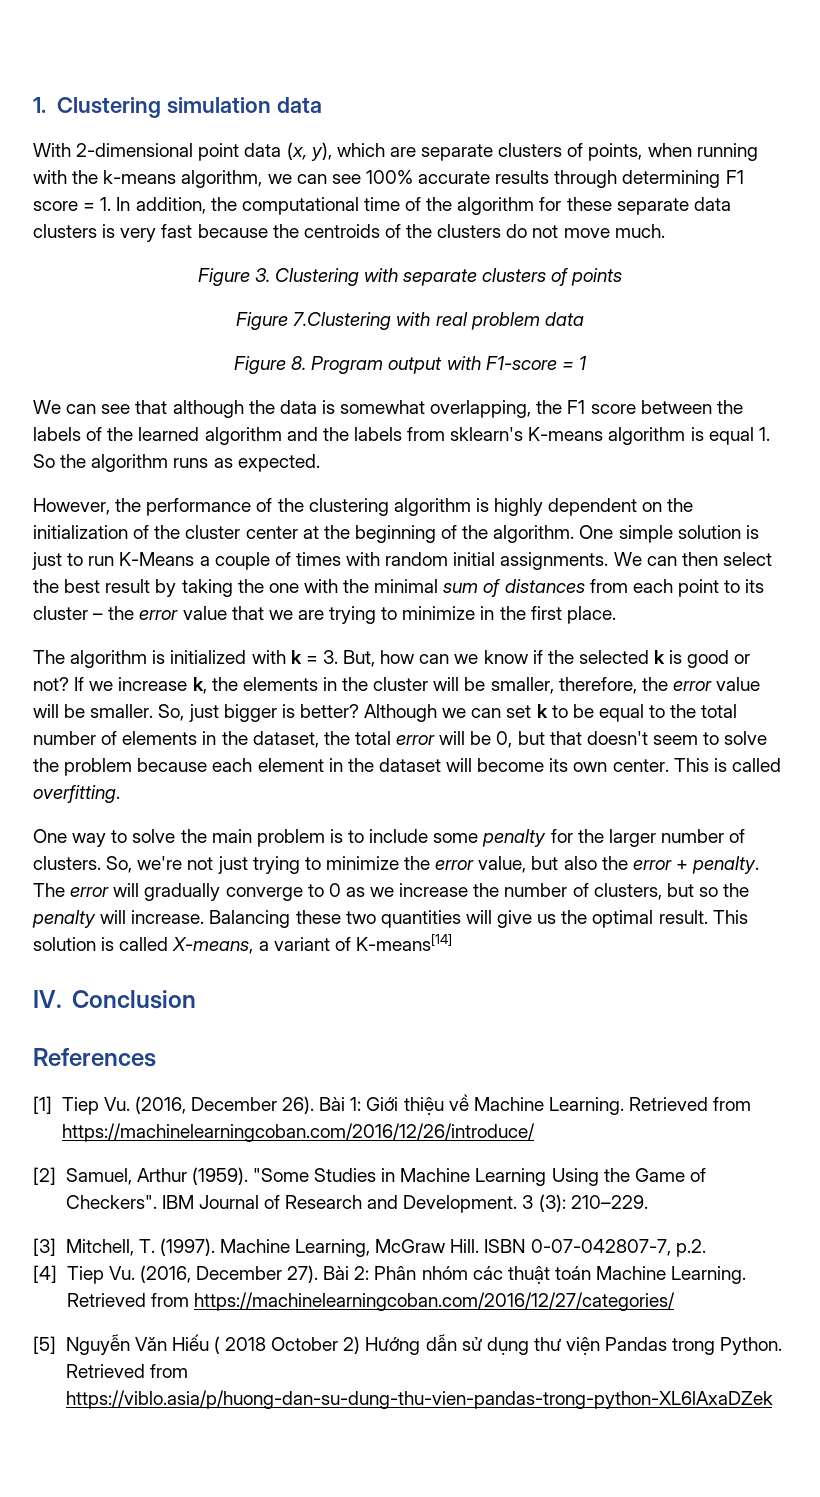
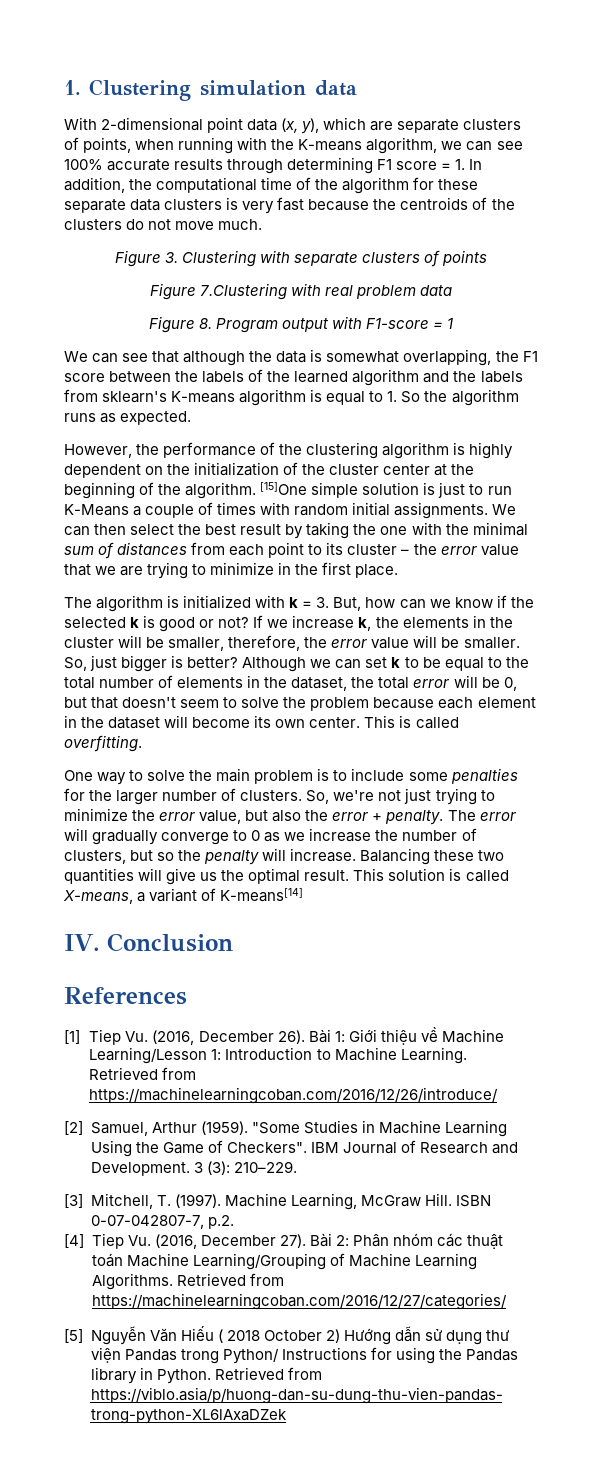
- With 2-dimensional point data (x, y), which are separate clusters of points, when running with the k-means algorithm, we can see 100% accurate results through determining F1 score = 1. In addition, the computational time of the algorithm for these separate data clusters is very fast because the centroids of the clusters do not move much.
+ With 2-dimensional point data (x, y), which are separate clusters of points, when running with the K-means algorithm, we can see 100% accurate results through determining F1 score = 1. In addition, the computational time of the algorithm for these separate data clusters is very fast because the centroids of the clusters do not move much.
- We can see that although the data is somewhat overlapping, the F1 score between the labels of the learned algorithm and the labels from sklearn's K-means algorithm is equal 1. So the algorithm runs as expected.
+ We can see that although the data is somewhat overlapping, the F1 score between the labels of the learned algorithm and the labels from sklearn's K-means algorithm is equal to 1. So the algorithm runs as expected.
- One simple solution is just to run K-Means a couple of times with random initial assignments.
+ [15]One simple solution is just to run K-Means a couple of times with random initial assignments.
- One way to solve the main problem is to include some penalty for the larger number of clusters.
+ One way to solve the main problem is to include some penalties for the larger number of clusters.
- Bài 1: Giới thiệu về Machine Learning.
+ Bài 1: Giới thiệu về Machine Learning/Lesson 1: Introduction to Machine Learning.
- Bài 2: Phân nhóm các thuật toán Machine Learning.
+ Bài 2: Phân nhóm các thuật toán Machine Learning/Grouping of Machine Learning Algorithms.
- [5] Nguyễn Văn Hiếu ( 2018 October 2) Hướng dẫn sử dụng thư viện Pandas trong Python.
+ [5] Nguyễn Văn Hiếu ( 2018 October 2) Hướng dẫn sử dụng thư viện Pandas trong Python/ Instructions for using the Pandas library in Python.

